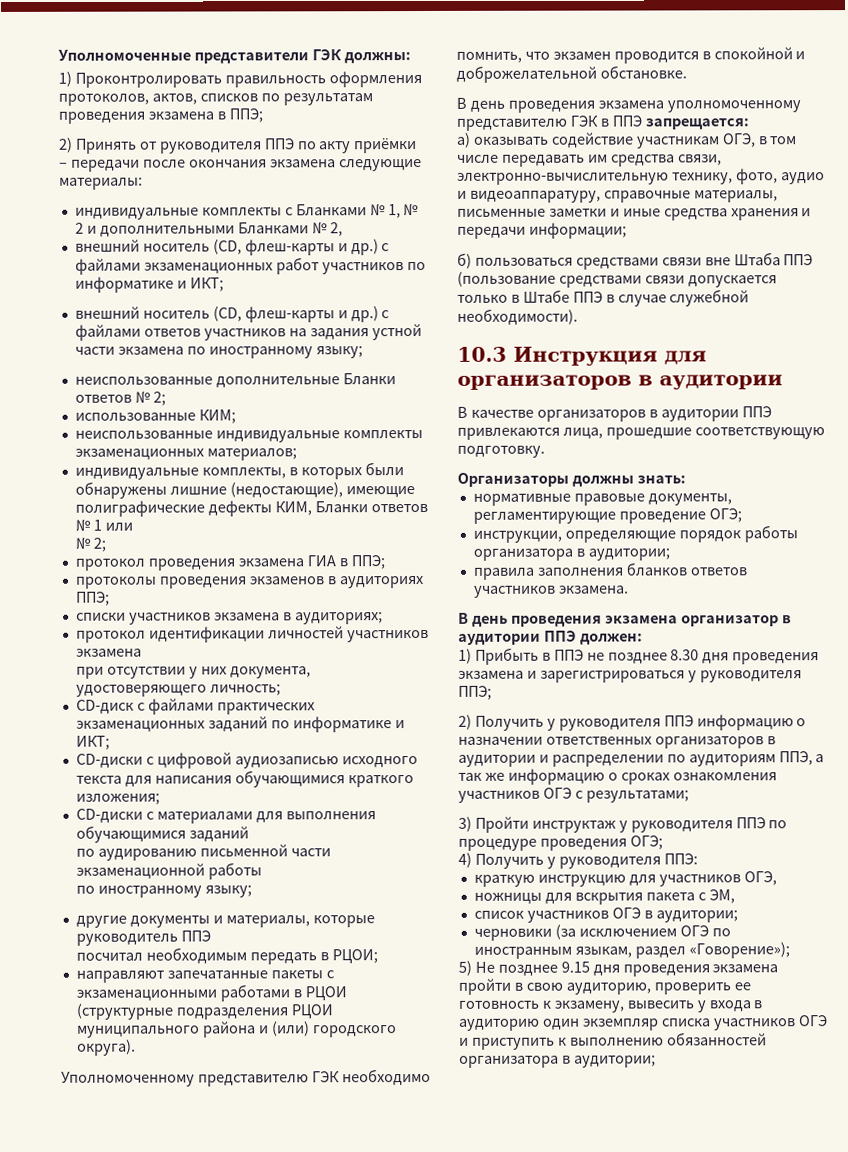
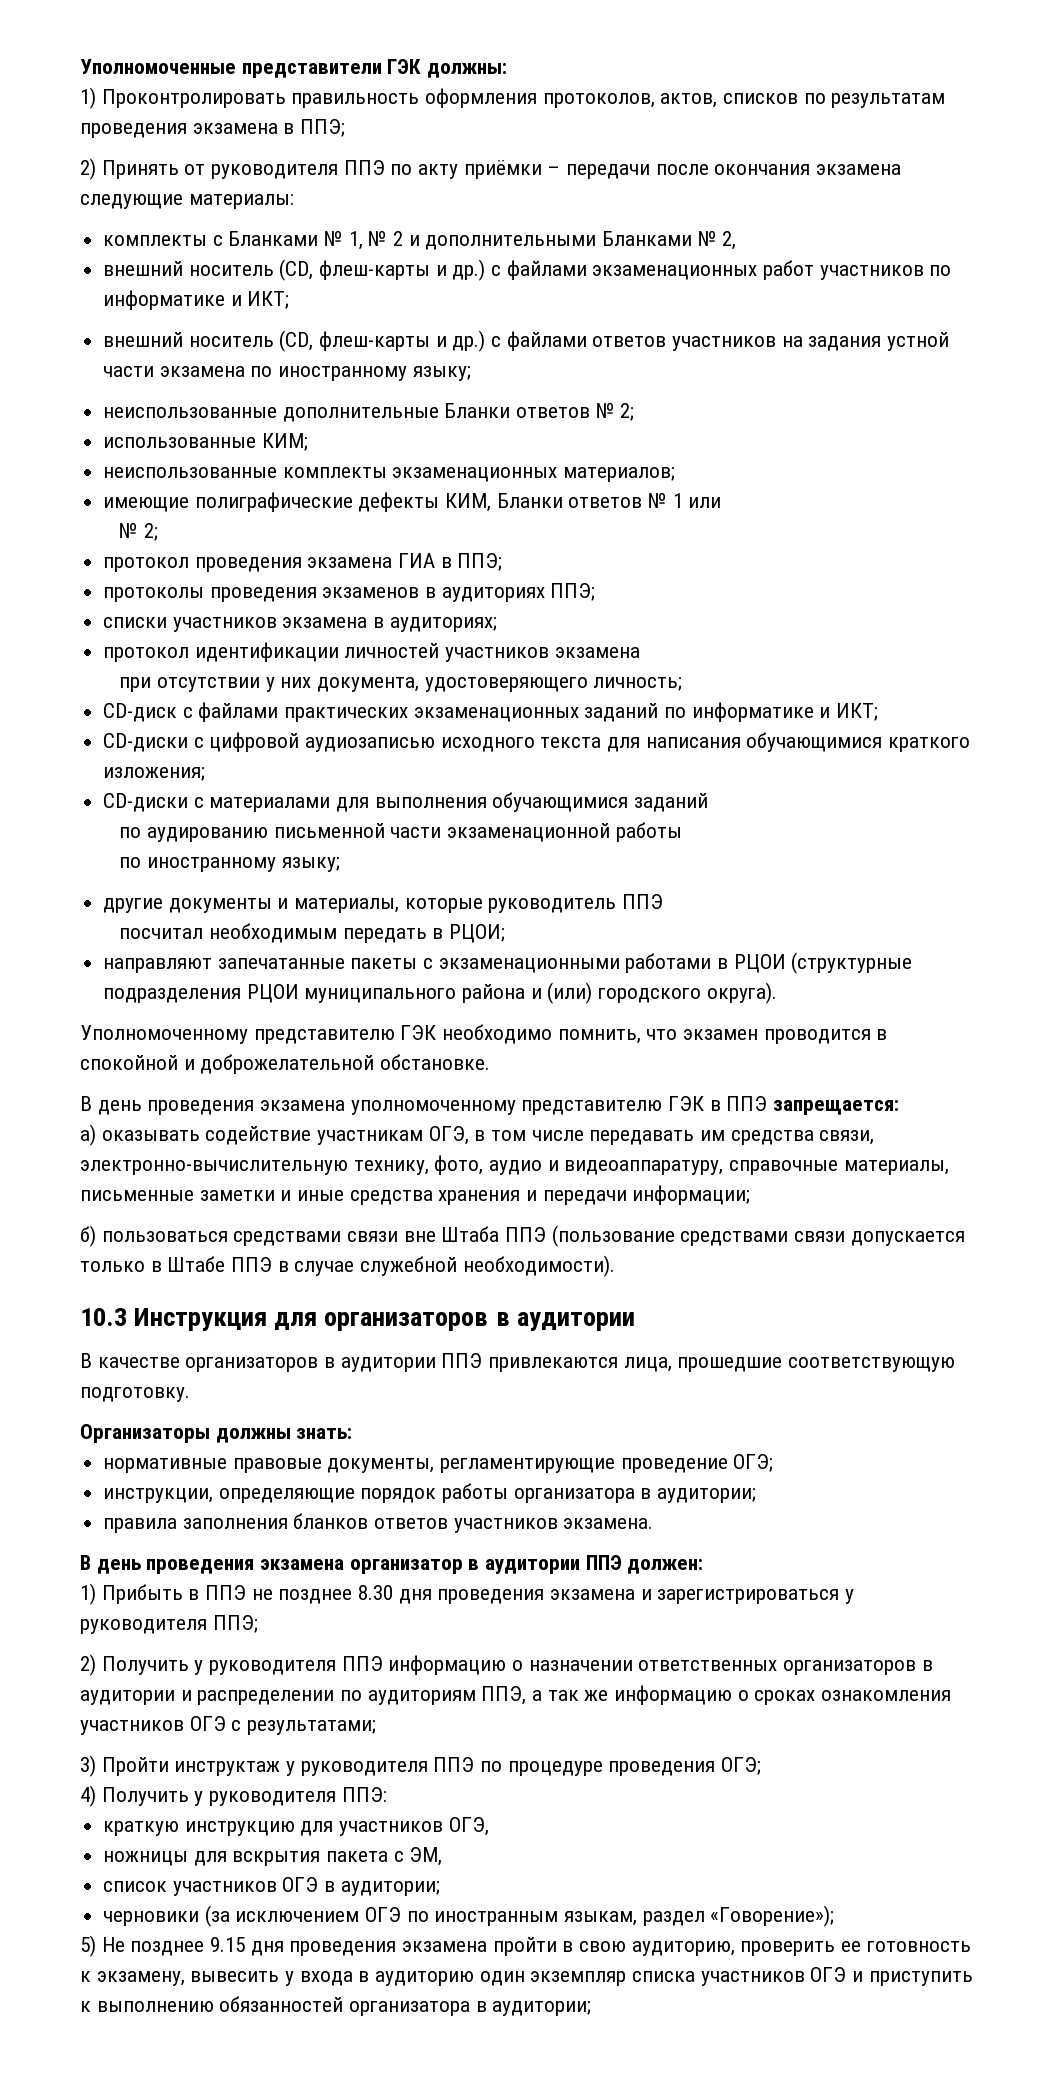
- индивидуальные комплекты с Бланками № 1, № 2 и дополнительными Бланками № 2,
+ комплекты с Бланками № 1, № 2 и дополнительными Бланками № 2,
- неиспользованные индивидуальные комплекты экзаменационных материалов;
+ неиспользованные комплекты экзаменационных материалов;
- индивидуальные комплекты, в которых были обнаружены лишние (недостающие), имеющие полиграфические дефекты КИМ, Бланки ответов № 1 или
+ имеющие полиграфические дефекты КИМ, Бланки ответов № 1 или

